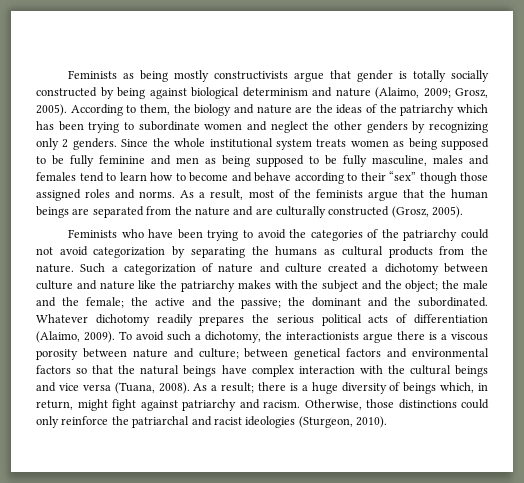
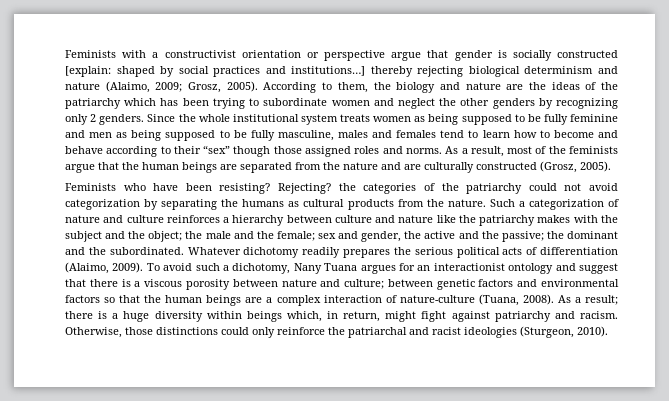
- Feminists as being mostly constructivists argue that gender is totally socially constructed by being against biological determinism and nature (Alaimo, 2009; Grosz, 2005).
+ Feminists with a constructivist orientation or perspective argue that gender is socially constructed [explain: shaped by social practices and institutions…] thereby rejecting biological determinism and nature (Alaimo, 2009; Grosz, 2005).
- Feminists who have been trying to avoid the categories of the patriarchy could not avoid categorization by separating the humans as cultural products from the nature.
+ Feminists who have been resisting? Rejecting? the categories of the patriarchy could not avoid categorization by separating the humans as cultural products from the nature.
- Such a categorization of nature and culture created a dichotomy between culture and nature like the patriarchy makes with the subject and the object; the male and the female; the active and the passive; the dominant and the subordinated.
+ Such a categorization of nature and culture reinforces a hierarchy between culture and nature like the patriarchy makes with the subject and the object; the male and the female; sex and gender, the active and the passive; the dominant and the subordinated.
- To avoid such a dichotomy, the interactionists argue there is a viscous porosity between nature and culture; between genetical factors and environmental factors so that the natural beings have complex interaction with the cultural beings and vice versa (Tuana, 2008).
+ To avoid such a dichotomy, Nany Tuana argues for an interactionist ontology and suggest that there is a viscous porosity between nature and culture; between genetic factors and environmental factors so that the human beings are a complex interaction of nature-culture (Tuana, 2008).
- As a result; there is a huge diversity of beings which, in return, might fight against patriarchy and racism.
+ As a result; there is a huge diversity within beings which, in return, might fight against patriarchy and racism.

